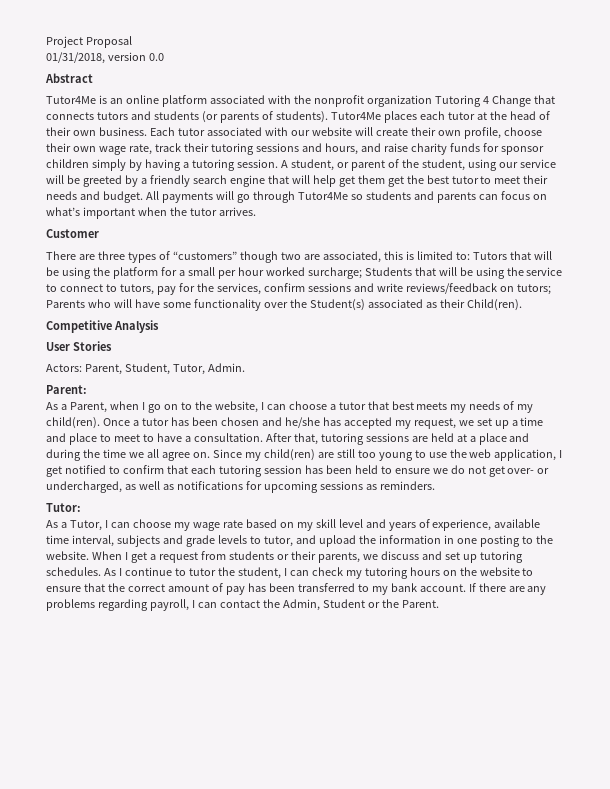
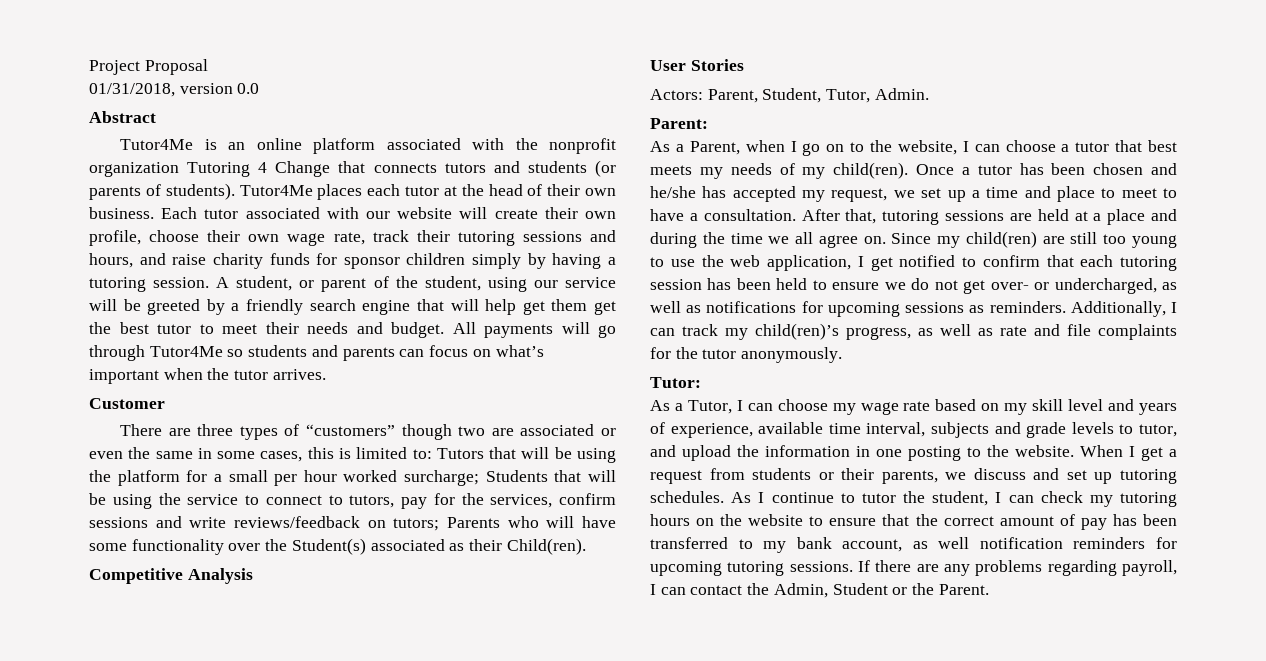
- There are three types of “customers” though two are associated, this is limited to:
+ There are three types of “customers” though two are associated or even the same in some cases, this is limited to:
+ Additionally, I can track my child(ren)’s progress, as well as rate and file complaints for the tutor anonymously.
- As I continue to tutor the student, I can check my tutoring hours on the website to ensure that the correct amount of pay has been transferred to my bank account.
+ As I continue to tutor the student, I can check my tutoring hours on the website to ensure that the correct amount of pay has been transferred to my bank account, as well notification reminders for upcoming tutoring sessions.

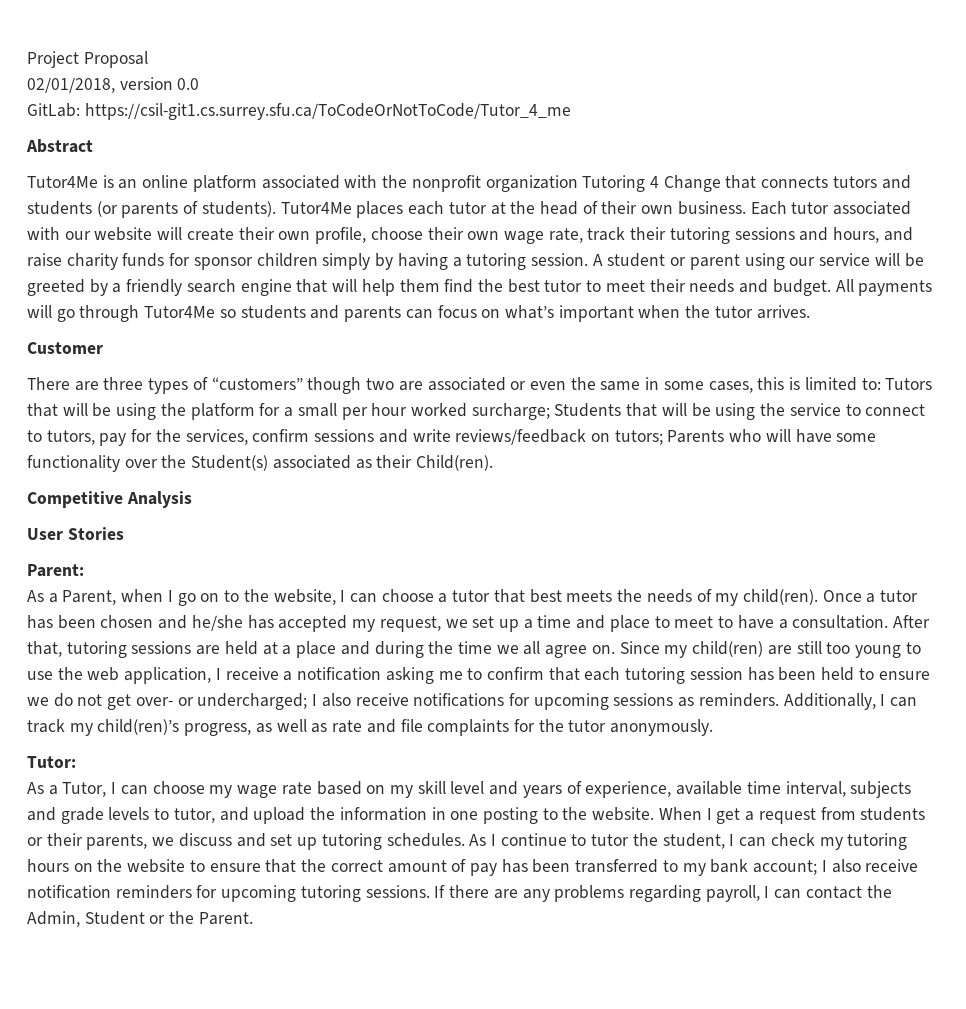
- 01/31/2018, version 0.0
+ 02/01/2018, version 0.0
+ GitLab: https://csil-git1.cs.surrey.sfu.ca/ToCodeOrNotToCode/Tutor_4_me
- A student, or parent of the student, using our service will be greeted by a friendly search engine that will help get them get the best tutor to meet their needs and budget.
+ A student or parent using our service will be greeted by a friendly search engine that will help them find the best tutor to meet their needs and budget.
- Actors: Parent, Student, Tutor, Admin.
- As a Parent, when I go on to the website, I can choose a tutor that best meets my needs of my child(ren).
+ As a Parent, when I go on to the website, I can choose a tutor that best meets the needs of my child(ren).
- Since my child(ren) are still too young to use the web application, I get notified to confirm that each tutoring session has been held to ensure we do not get over- or undercharged, as well as notifications for upcoming sessions as reminders.
+ Since my child(ren) are still too young to use the web application, I receive a notification asking me to confirm that each tutoring session has been held to ensure we do not get over- or undercharged; I also receive notifications for upcoming sessions as reminders.
- As I continue to tutor the student, I can check my tutoring hours on the website to ensure that the correct amount of pay has been transferred to my bank account, as well notification reminders for upcoming tutoring sessions.
+ As I continue to tutor the student, I can check my tutoring hours on the website to ensure that the correct amount of pay has been transferred to my bank account; I also receive notification reminders for upcoming tutoring sessions.

